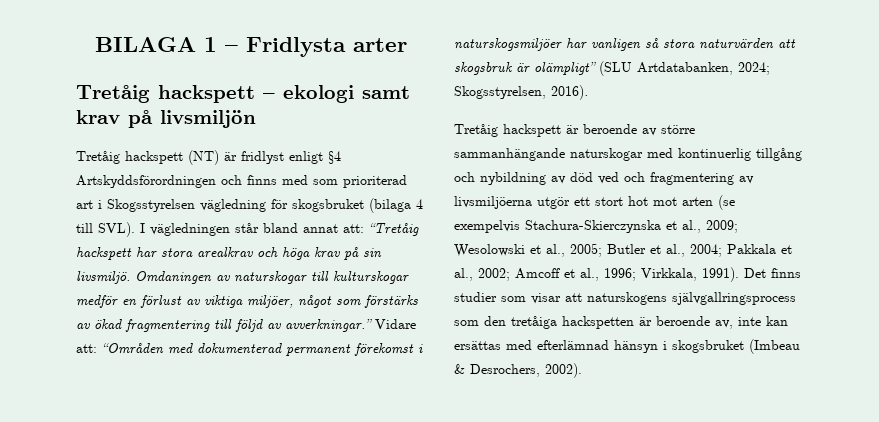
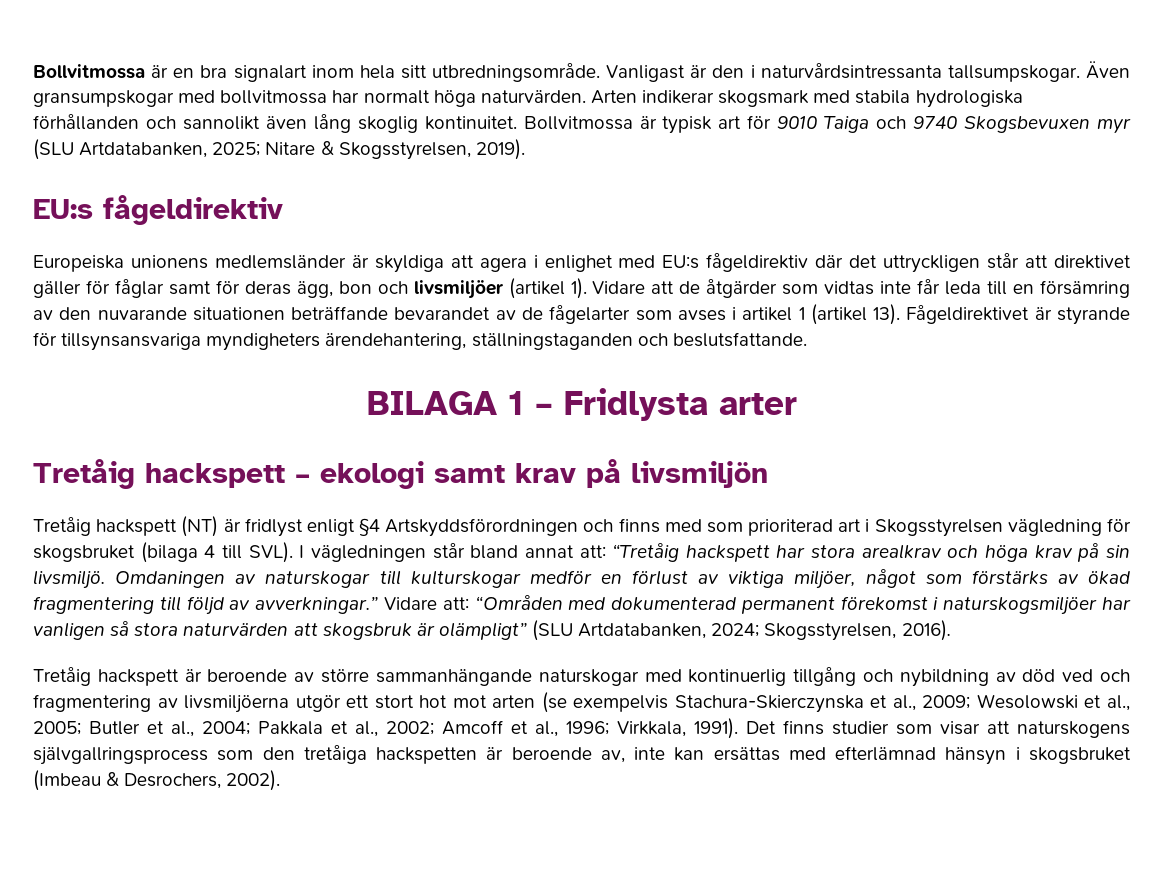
+ Bollvitmossa är en bra signalart inom hela sitt utbredningsområde. Vanligast är den i naturvårdsintressanta tallsumpskogar. Även gransumpskogar med bollvitmossa har normalt höga naturvärden. Arten indikerar skogsmark med stabila hydrologiska förhållanden och sannolikt även lång skoglig kontinuitet. Bollvitmossa är typisk art för 9010 Taiga och 9740 Skogsbevuxen myr (SLU Artdatabanken, 2025; Nitare & Skogsstyrelsen, 2019).
+ EU:s fågeldirektiv
+ Europeiska unionens medlemsländer är skyldiga att agera i enlighet med EU:s fågeldirektiv där det uttryckligen står att direktivet gäller för fåglar samt för deras ägg, bon och livsmiljöer (artikel 1). Vidare att de åtgärder som vidtas inte får leda till en försämring av den nuvarande situationen beträffande bevarandet av de fågelarter som avses i artikel 1 (artikel 13). Fågeldirektivet är styrande för tillsynsansvariga myndigheters ärendehantering, ställningstaganden och beslutsfattande.

